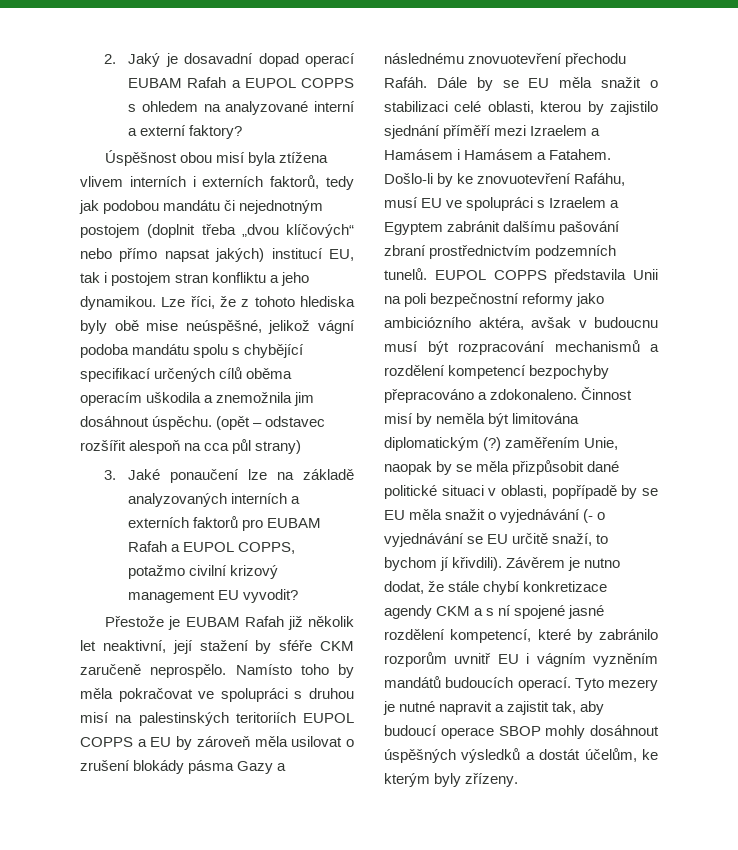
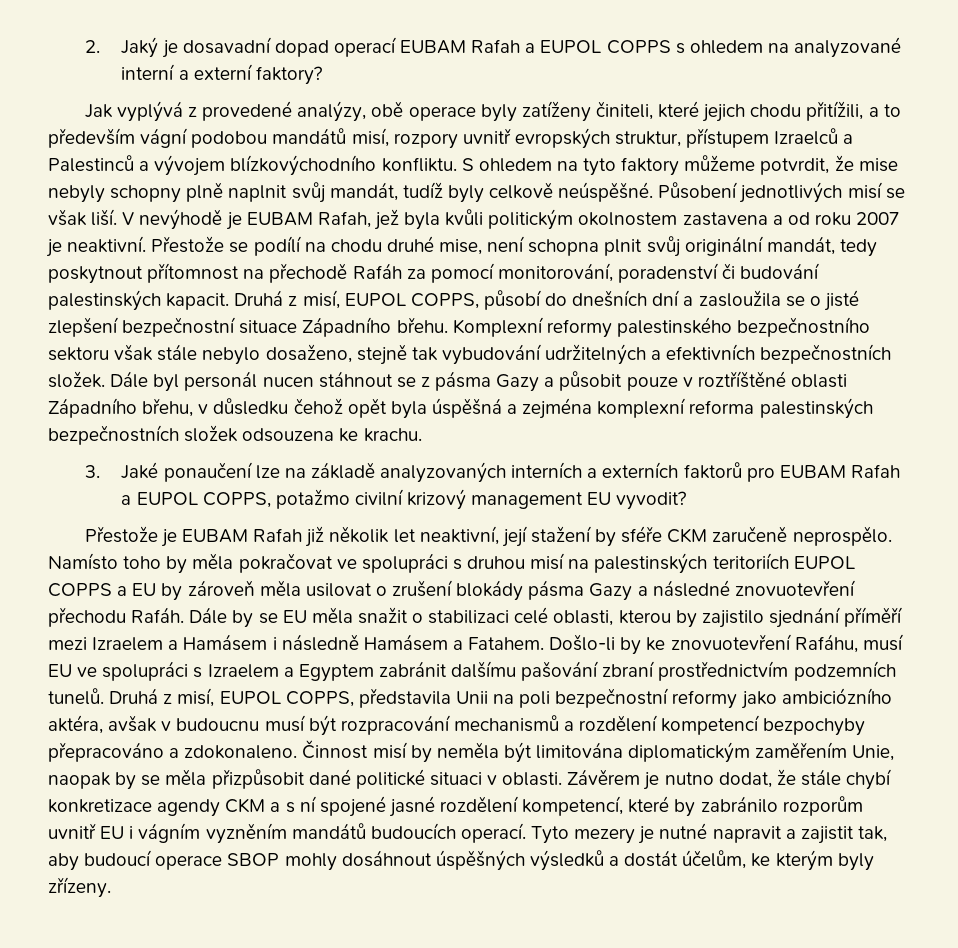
- Úspěšnost obou misí byla ztížena vlivem interních i externích faktorů, tedy jak podobou mandátu či nejednotným postojem (doplnit třeba „dvou klíčových“ nebo přímo napsat jakých) institucí EU, tak i postojem stran konfliktu a jeho dynamikou. Lze říci, že z tohoto hlediska byly obě mise neúspěšné, jelikož vágní podoba mandátu spolu s chybějící specifikací určených cílů oběma operacím uškodila a znemožnila jim dosáhnout úspěchu. (opět – odstavec rozšířit alespoň na cca půl strany)
+ Jak vyplývá z provedené analýzy, obě operace byly zatíženy činiteli, které jejich chodu přitížili, a to především vágní podobou mandátů misí, rozpory uvnitř evropských struktur, přístupem Izraelců a Palestinců a vývojem blízkovýchodního konfliktu. S ohledem na tyto faktory můžeme potvrdit, že mise nebyly schopny plně naplnit svůj mandát, tudíž byly celkově neúspěšné. Působení jednotlivých misí se však liší. V nevýhodě je EUBAM Rafah, jež byla kvůli politickým okolnostem zastavena a od roku 2007 je neaktivní. Přestože se podílí na chodu druhé mise, není schopna plnit svůj originální mandát, tedy poskytnout přítomnost na přechodě Rafáh za pomocí monitorování, poradenství či budování palestinských kapacit. Druhá z misí, EUPOL COPPS, působí do dnešních dní a zasloužila se o jisté zlepšení bezpečnostní situace Západního břehu. Komplexní reformy palestinského bezpečnostního sektoru však stále nebylo dosaženo, stejně tak vybudování udržitelných a efektivních bezpečnostních složek. Dále byl personál nucen stáhnout se z pásma Gazy a působit pouze v roztříštěné oblasti Západního břehu, v důsledku čehož opět byla úspěšná a zejména komplexní reforma palestinských bezpečnostních složek odsouzena ke krachu.
- Namísto toho by měla pokračovat ve spolupráci s druhou misí na palestinských teritoriích EUPOL COPPS a EU by zároveň měla usilovat o zrušení blokády pásma Gazy a následnému znovuotevření přechodu Rafáh.
+ Namísto toho by měla pokračovat ve spolupráci s druhou misí na palestinských teritoriích EUPOL COPPS a EU by zároveň měla usilovat o zrušení blokády pásma Gazy a následné znovuotevření přechodu Rafáh.
- Dále by se EU měla snažit o stabilizaci celé oblasti, kterou by zajistilo sjednání příměří mezi Izraelem a Hamásem i Hamásem a Fatahem.
+ Dále by se EU měla snažit o stabilizaci celé oblasti, kterou by zajistilo sjednání příměří mezi Izraelem a Hamásem i následně Hamásem a Fatahem.
- EUPOL COPPS představila Unii na poli bezpečnostní reformy jako ambiciózního aktéra, avšak v budoucnu musí být rozpracování mechanismů a rozdělení kompetencí bezpochyby přepracováno a zdokonaleno.
+ Druhá z misí, EUPOL COPPS, představila Unii na poli bezpečnostní reformy jako ambiciózního aktéra, avšak v budoucnu musí být rozpracování mechanismů a rozdělení kompetencí bezpochyby přepracováno a zdokonaleno.
- Činnost misí by neměla být limitována diplomatickým (?) zaměřením Unie, naopak by se měla přizpůsobit dané politické situaci v oblasti, popřípadě by se EU měla snažit o vyjednávání (- o vyjednávání se EU určitě snaží, to bychom jí křivdili).
+ Činnost misí by neměla být limitována diplomatickým zaměřením Unie, naopak by se měla přizpůsobit dané politické situaci v oblasti.

